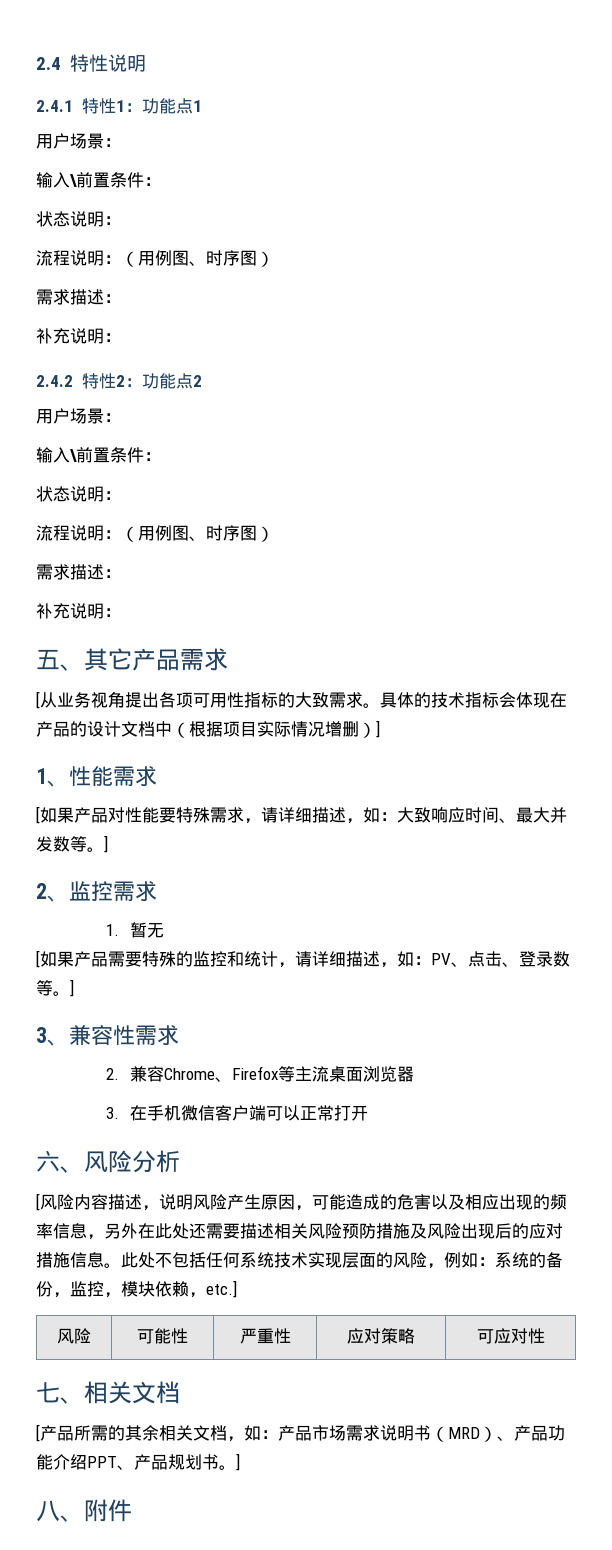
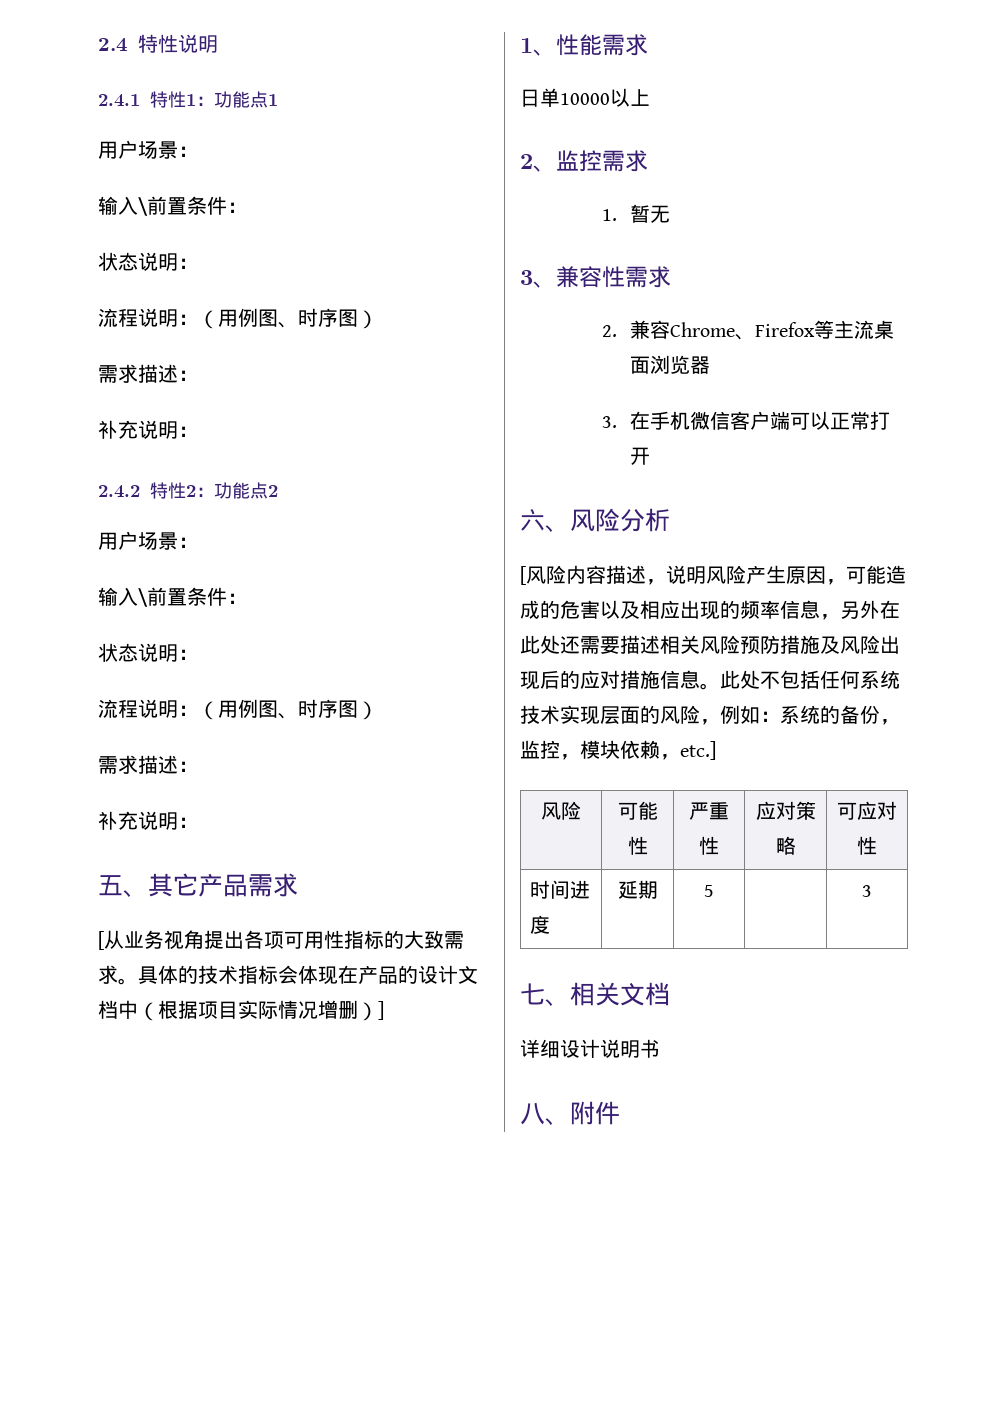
- [如果产品对性能要特殊需求，请详细描述，如：大致响应时间、最大并发数等。]
+ 日单10000以上
- [如果产品需要特殊的监控和统计，请详细描述，如：PV、点击、登录数等。]
+ 时间进度 | 延期 | 5 | | 3
  七、相关文档
- [产品所需的其余相关文档，如：产品市场需求说明书（MRD）、产品功能介绍PPT、产品规划书。]
+ 详细设计说明书

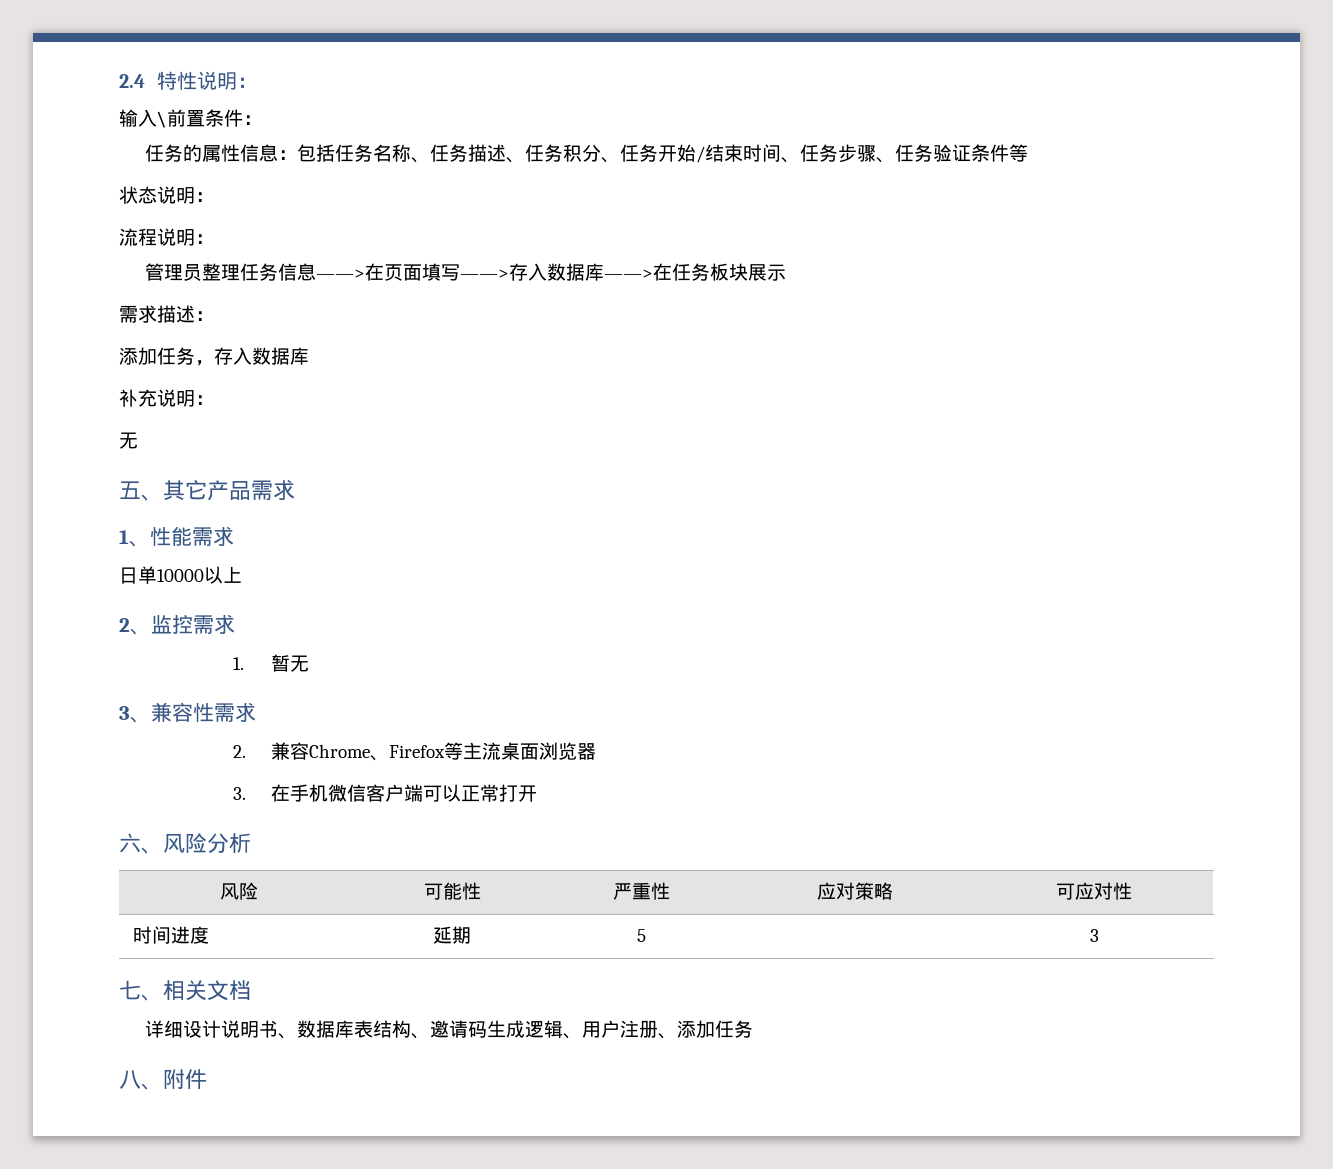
- 2.4特性说明
- 2.4.1特性1：功能点1
- 用户场景：
+ 2.4特性说明：
  输入\前置条件：
+ 任务的属性信息：包括任务名称、任务描述、任务积分、任务开始/结束时间、任务步骤、任务验证条件等
  状态说明：
- 流程说明：（用例图、时序图）
+ 流程说明：
+ 管理员整理任务信息——>在页面填写——>存入数据库——>在任务板块展示
  需求描述：
+ 添加任务，存入数据库
  补充说明：
- 2.4.2特性2：功能点2
- 用户场景：
- 输入\前置条件：
- 状态说明：
- 流程说明：（用例图、时序图）
- 需求描述：
- 补充说明：
+ 无
  五、其它产品需求
- [从业务视角提出各项可用性指标的大致需求。具体的技术指标会体现在产品的设计文档中（根据项目实际情况增删）]
- [风险内容描述，说明风险产生原因，可能造成的危害以及相应出现的频率信息，另外在此处还需要描述相关风险预防措施及风险出现后的应对措施信息。此处不包括任何系统技术实现层面的风险，例如：系统的备份，监控，模块依赖，etc.]
- 详细设计说明书
+ 详细设计说明书、数据库表结构、邀请码生成逻辑、用户注册、添加任务

